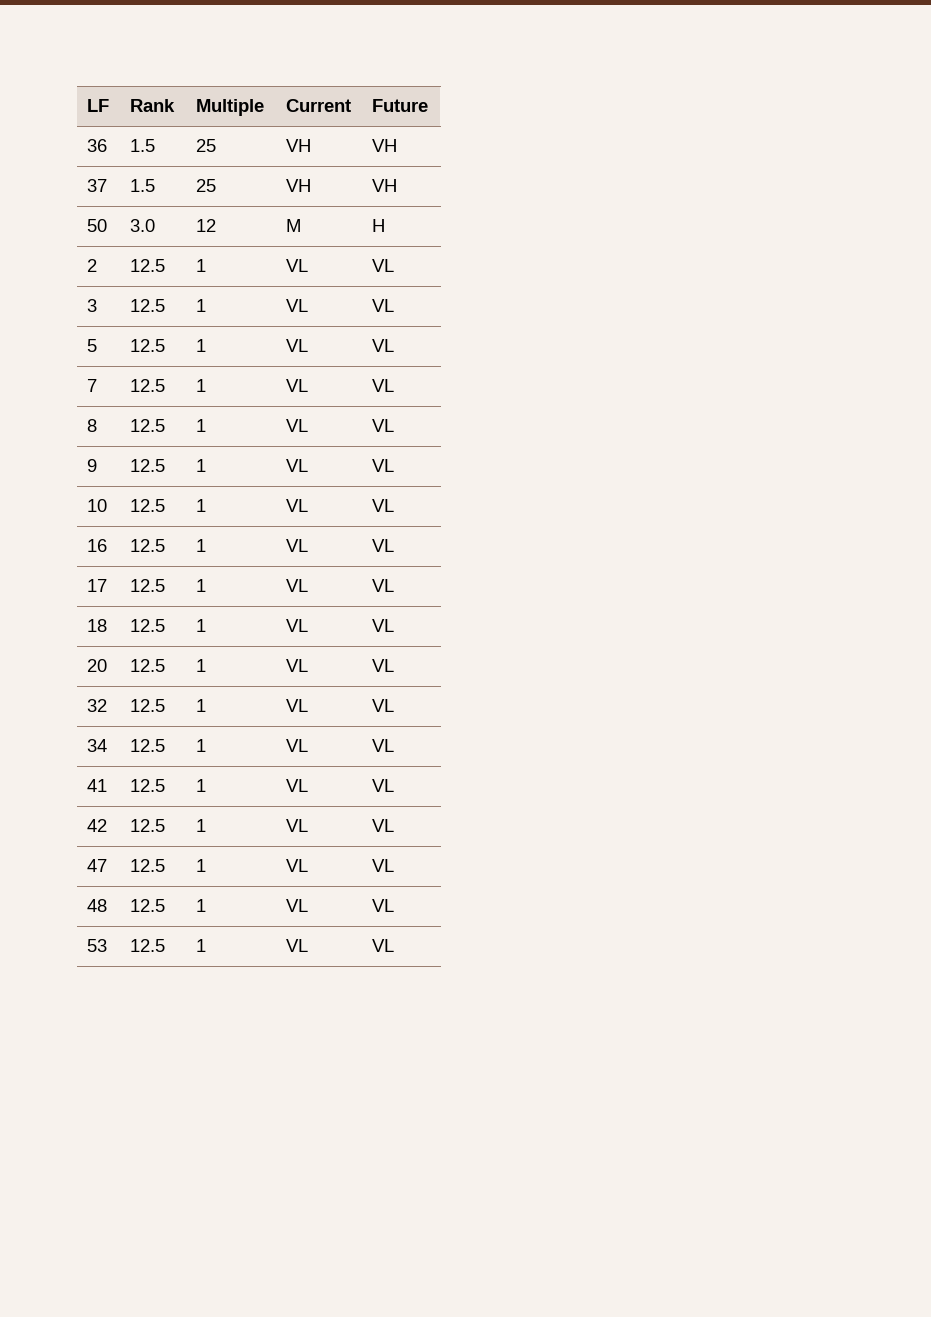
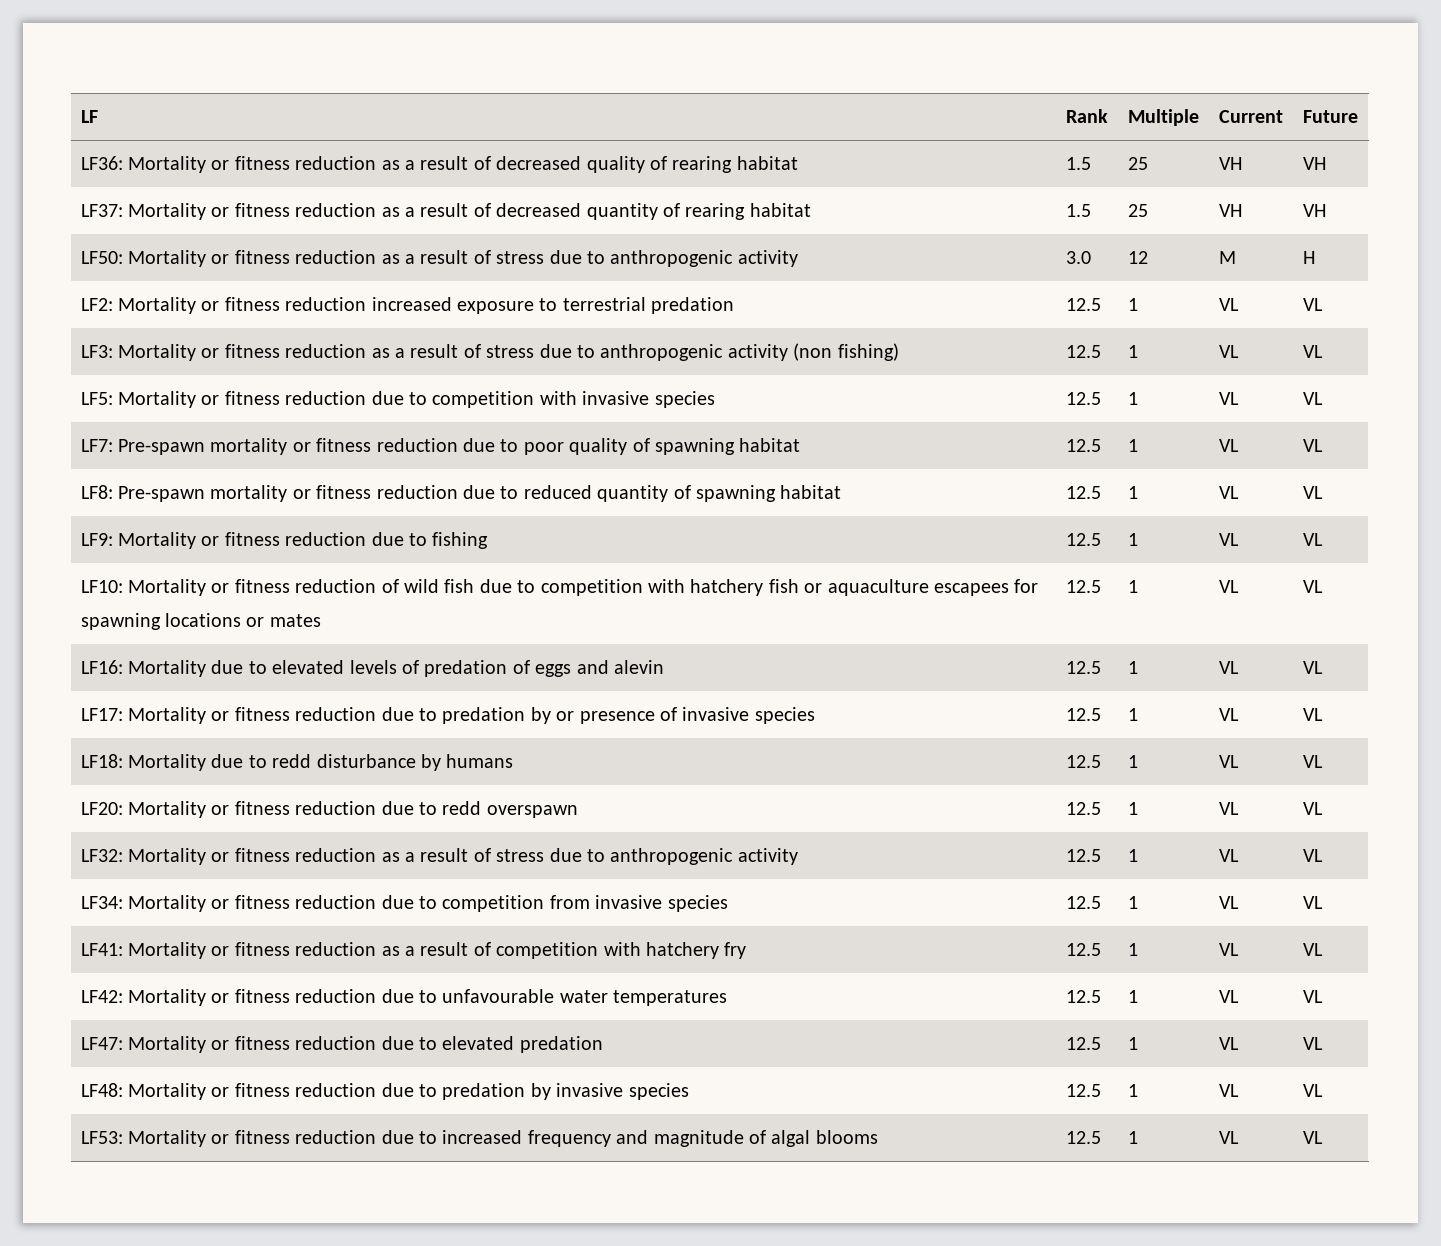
- 36 | 1.5 | 25 | VH | VH
- 37 | 1.5 | 25 | VH | VH
- 50 | 3.0 | 12 | M | H
- 2 | 12.5 | 1 | VL | VL
- 3 | 12.5 | 1 | VL | VL
- 5 | 12.5 | 1 | VL | VL
- 7 | 12.5 | 1 | VL | VL
- 8 | 12.5 | 1 | VL | VL
- 9 | 12.5 | 1 | VL | VL
- 10 | 12.5 | 1 | VL | VL
- 16 | 12.5 | 1 | VL | VL
- 17 | 12.5 | 1 | VL | VL
- 18 | 12.5 | 1 | VL | VL
- 20 | 12.5 | 1 | VL | VL
- 32 | 12.5 | 1 | VL | VL
- 34 | 12.5 | 1 | VL | VL
- 41 | 12.5 | 1 | VL | VL
- 42 | 12.5 | 1 | VL | VL
- 47 | 12.5 | 1 | VL | VL
- 48 | 12.5 | 1 | VL | VL
- 53 | 12.5 | 1 | VL | VL
+ LF36: Mortality or fitness reduction as a result of decreased quality of rearing habitat | 1.5 | 25 | VH | VH
+ LF37: Mortality or fitness reduction as a result of decreased quantity of rearing habitat | 1.5 | 25 | VH | VH
+ LF50: Mortality or fitness reduction as a result of stress due to anthropogenic activity | 3.0 | 12 | M | H
+ LF2: Mortality or fitness reduction increased exposure to terrestrial predation | 12.5 | 1 | VL | VL
+ LF3: Mortality or fitness reduction as a result of stress due to anthropogenic activity (non fishing) | 12.5 | 1 | VL | VL
+ LF5: Mortality or fitness reduction due to competition with invasive species | 12.5 | 1 | VL | VL
+ LF7: Pre-spawn mortality or fitness reduction due to poor quality of spawning habitat | 12.5 | 1 | VL | VL
+ LF8: Pre-spawn mortality or fitness reduction due to reduced quantity of spawning habitat | 12.5 | 1 | VL | VL
+ LF9: Mortality or fitness reduction due to fishing | 12.5 | 1 | VL | VL
+ LF10: Mortality or fitness reduction of wild fish due to competition with hatchery fish or aquaculture escapees for spawning locations or mates | 12.5 | 1 | VL | VL
+ LF16: Mortality due to elevated levels of predation of eggs and alevin | 12.5 | 1 | VL | VL
+ LF17: Mortality or fitness reduction due to predation by or presence of invasive species | 12.5 | 1 | VL | VL
+ LF18: Mortality due to redd disturbance by humans | 12.5 | 1 | VL | VL
+ LF20: Mortality or fitness reduction due to redd overspawn | 12.5 | 1 | VL | VL
+ LF32: Mortality or fitness reduction as a result of stress due to anthropogenic activity | 12.5 | 1 | VL | VL
+ LF34: Mortality or fitness reduction due to competition from invasive species | 12.5 | 1 | VL | VL
+ LF41: Mortality or fitness reduction as a result of competition with hatchery fry | 12.5 | 1 | VL | VL
+ LF42: Mortality or fitness reduction due to unfavourable water temperatures | 12.5 | 1 | VL | VL
+ LF47: Mortality or fitness reduction due to elevated predation | 12.5 | 1 | VL | VL
+ LF48: Mortality or fitness reduction due to predation by invasive species | 12.5 | 1 | VL | VL
+ LF53: Mortality or fitness reduction due to increased frequency and magnitude of algal blooms | 12.5 | 1 | VL | VL

